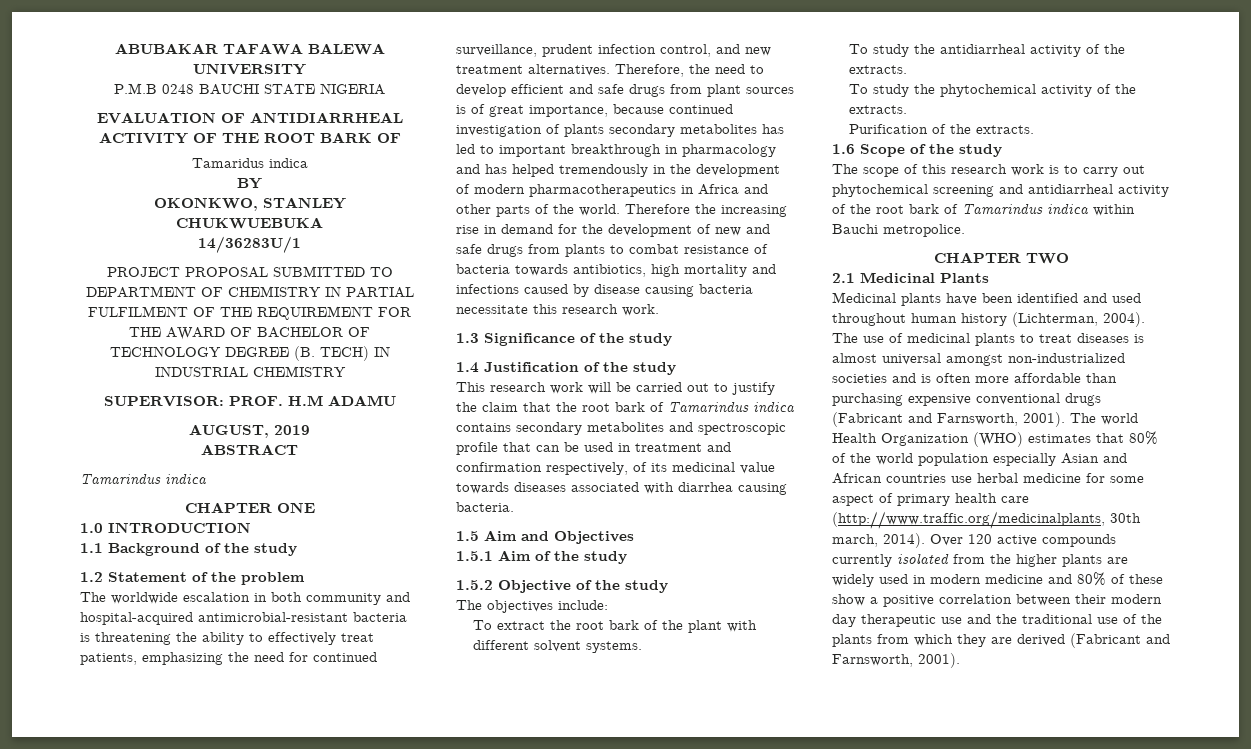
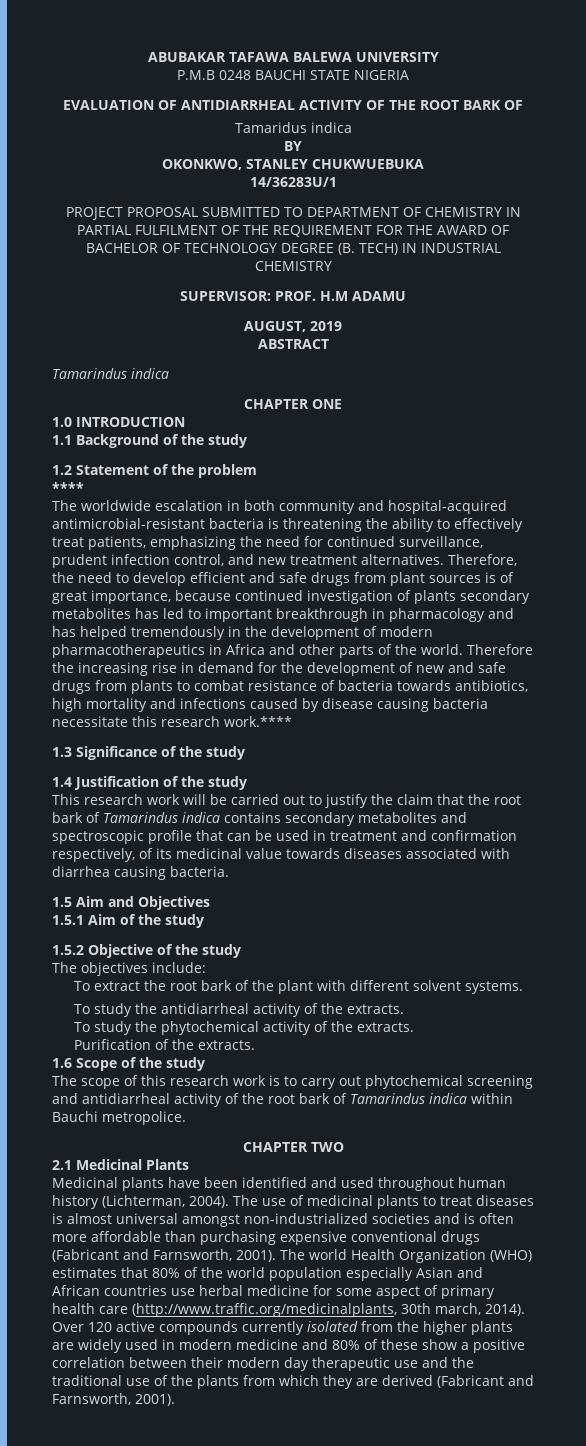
+ ****
- Therefore the increasing rise in demand for the development of new and safe drugs from plants to combat resistance of bacteria towards antibiotics, high mortality and infections caused by disease causing bacteria necessitate this research work.
+ Therefore the increasing rise in demand for the development of new and safe drugs from plants to combat resistance of bacteria towards antibiotics, high mortality and infections caused by disease causing bacteria necessitate this research work.****

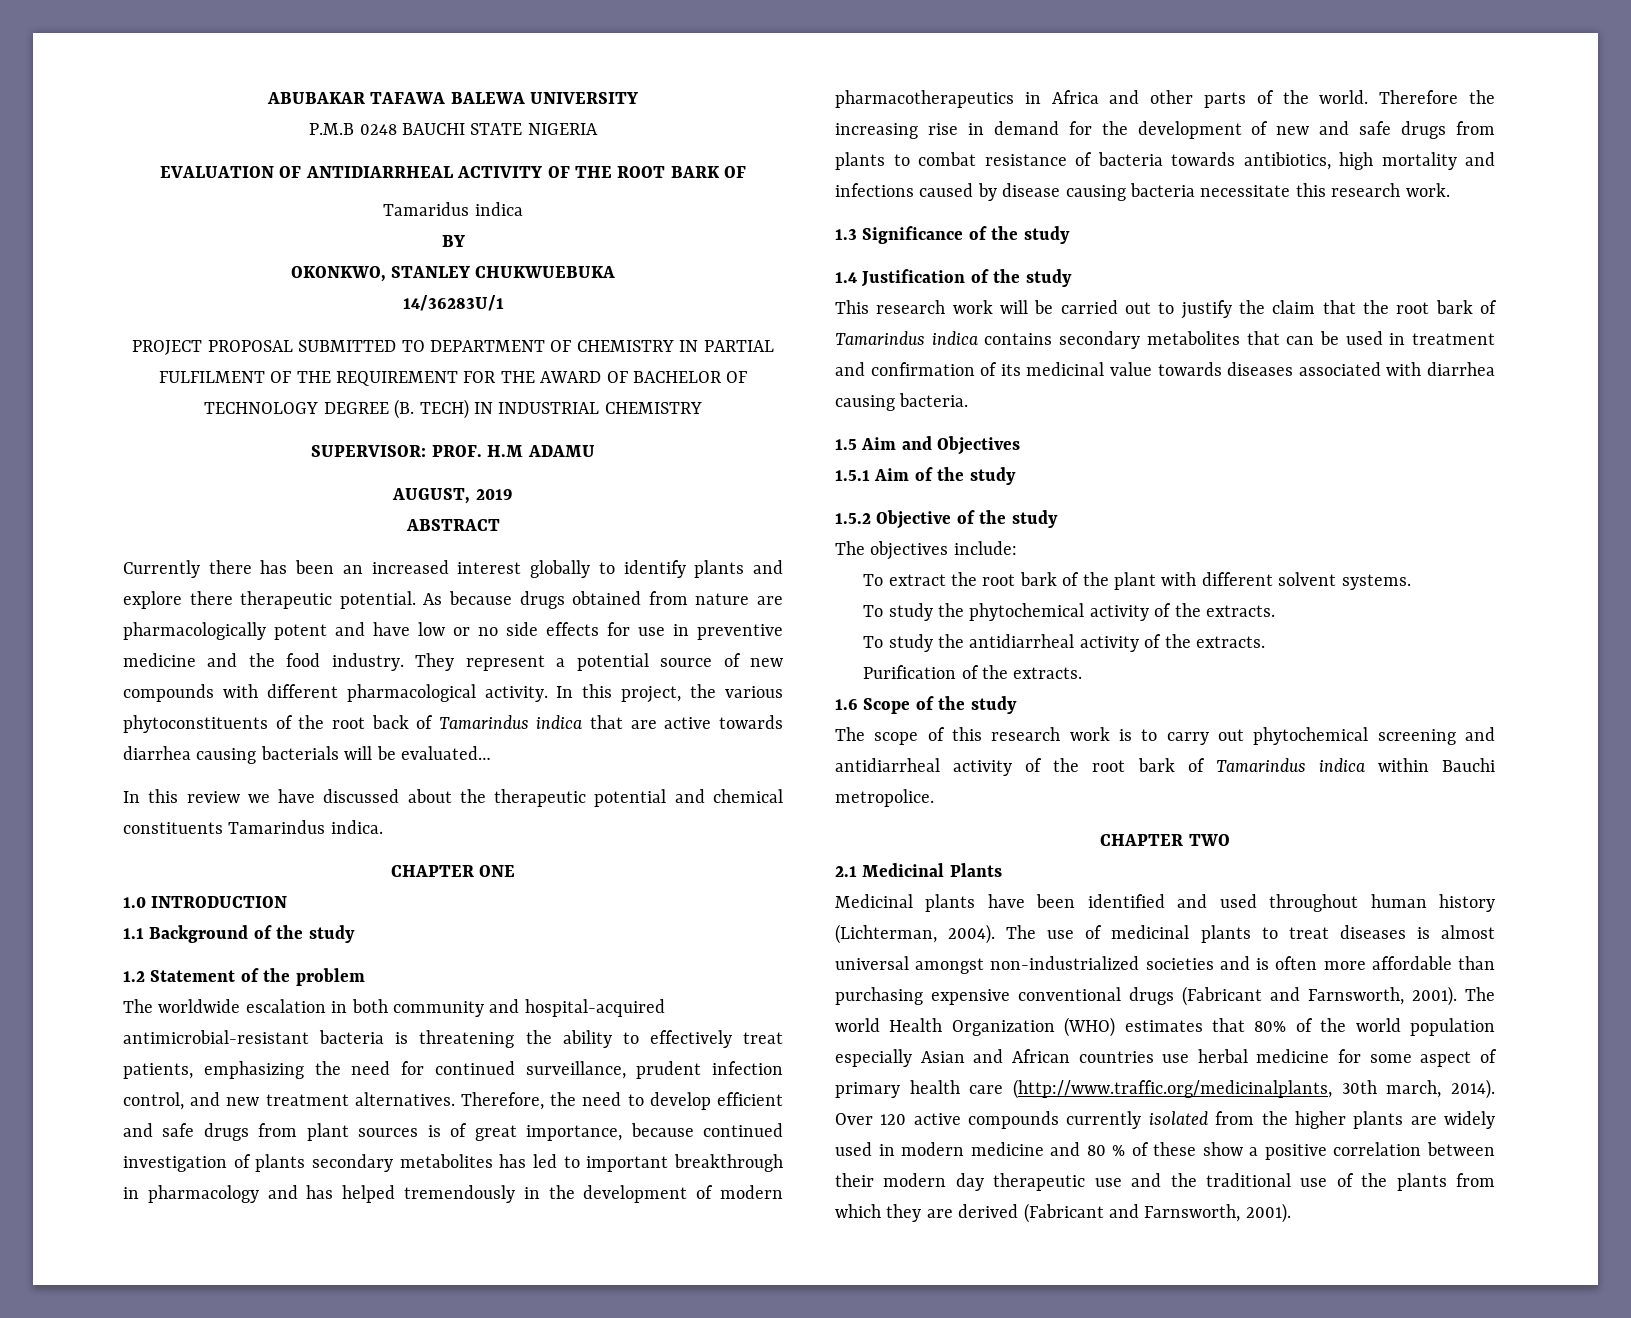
  ABSTRACT
- Tamarindus indica
+ Currently there has been an increased interest globally to identify plants and explore there therapeutic potential. As because drugs obtained from nature are pharmacologically potent and have low or no side effects for use in preventive medicine and the food industry. They represent a potential source of new compounds with different pharmacological activity. In this project, the various phytoconstituents of the root back of Tamarindus indica that are active towards diarrhea causing bacterials will be evaluated…
+ In this review we have discussed about the therapeutic potential and chemical constituents Tamarindus indica.
- ****
- Therefore the increasing rise in demand for the development of new and safe drugs from plants to combat resistance of bacteria towards antibiotics, high mortality and infections caused by disease causing bacteria necessitate this research work.****
+ Therefore the increasing rise in demand for the development of new and safe drugs from plants to combat resistance of bacteria towards antibiotics, high mortality and infections caused by disease causing bacteria necessitate this research work.
- This research work will be carried out to justify the claim that the root bark of Tamarindus indica contains secondary metabolites and spectroscopic profile that can be used in treatment and confirmation respectively, of its medicinal value towards diseases associated with diarrhea causing bacteria.
+ This research work will be carried out to justify the claim that the root bark of Tamarindus indica contains secondary metabolites that can be used in treatment and confirmation of its medicinal value towards diseases associated with diarrhea causing bacteria.
- To study the antidiarrheal activity of the extracts.
+ To study the phytochemical activity of the extracts.
- To study the phytochemical activity of the extracts.
+ To study the antidiarrheal activity of the extracts.
- Over 120 active compounds currently isolated from the higher plants are widely used in modern medicine and 80% of these show a positive correlation between their modern day therapeutic use and the traditional use of the plants from which they are derived (Fabricant and Farnsworth, 2001).
+ Over 120 active compounds currently isolated from the higher plants are widely used in modern medicine and 80 % of these show a positive correlation between their modern day therapeutic use and the traditional use of the plants from which they are derived (Fabricant and Farnsworth, 2001).

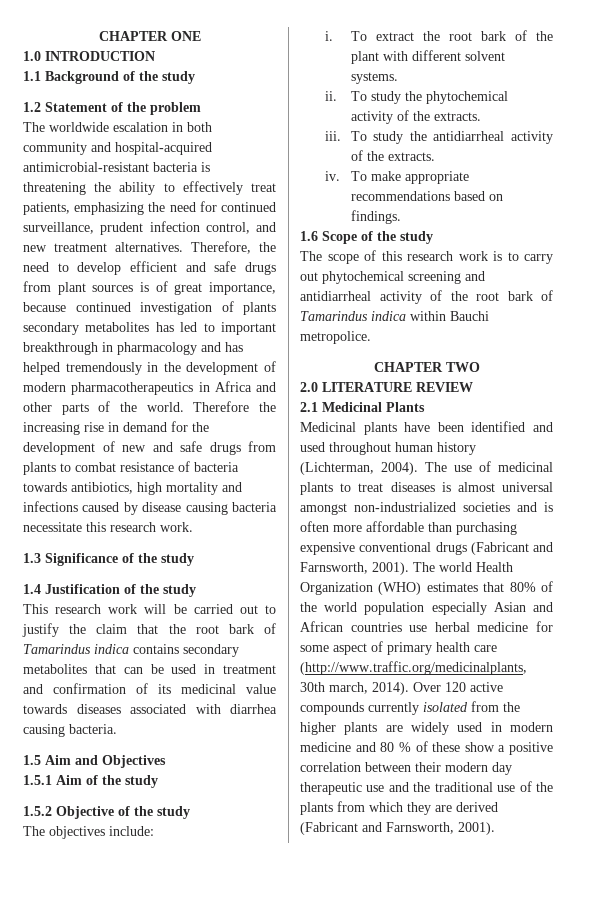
- ABUBAKAR TAFAWA BALEWA UNIVERSITY
- P.M.B 0248 BAUCHI STATE NIGERIA
- EVALUATION OF ANTIDIARRHEAL ACTIVITY OF THE ROOT BARK OF
- Tamaridus indica
- BY
- OKONKWO, STANLEY CHUKWUEBUKA
- 14/36283U/1
- PROJECT PROPOSAL SUBMITTED TO DEPARTMENT OF CHEMISTRY IN PARTIAL FULFILMENT OF THE REQUIREMENT FOR THE AWARD OF BACHELOR OF TECHNOLOGY DEGREE (B. TECH) IN INDUSTRIAL CHEMISTRY
- SUPERVISOR: PROF. H.M ADAMU
- AUGUST, 2019
- ABSTRACT
- Currently there has been an increased interest globally to identify plants and explore there therapeutic potential. As because drugs obtained from nature are pharmacologically potent and have low or no side effects for use in preventive medicine and the food industry. They represent a potential source of new compounds with different pharmacological activity. In this project, the various phytoconstituents of the root back of Tamarindus indica that are active towards diarrhea causing bacterials will be evaluated…
- In this review we have discussed about the therapeutic potential and chemical constituents Tamarindus indica.
+ i.
+ ii.
+ iii.
- Purification of the extracts.
+ iv. To make appropriate recommendations based on findings.
+ 2.0 LITERATURE REVIEW

